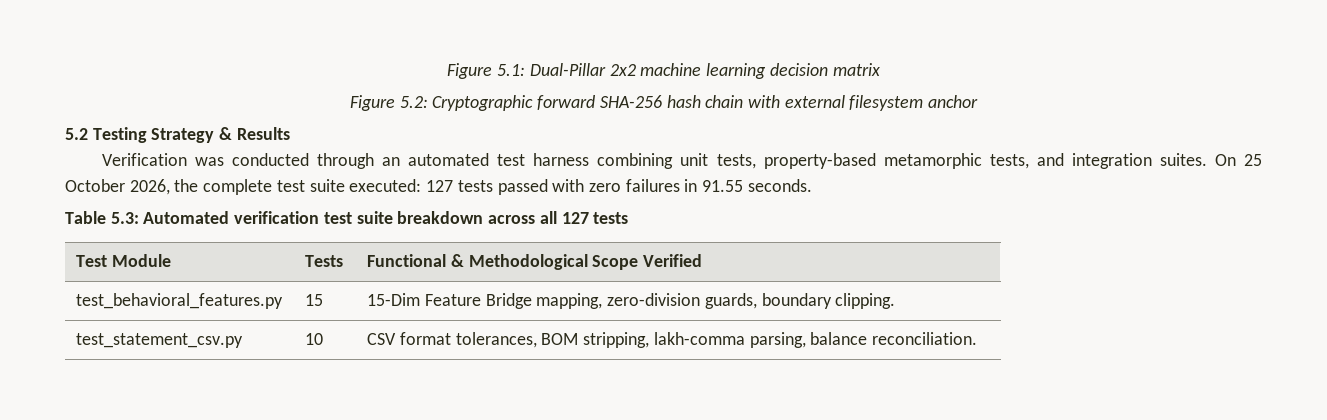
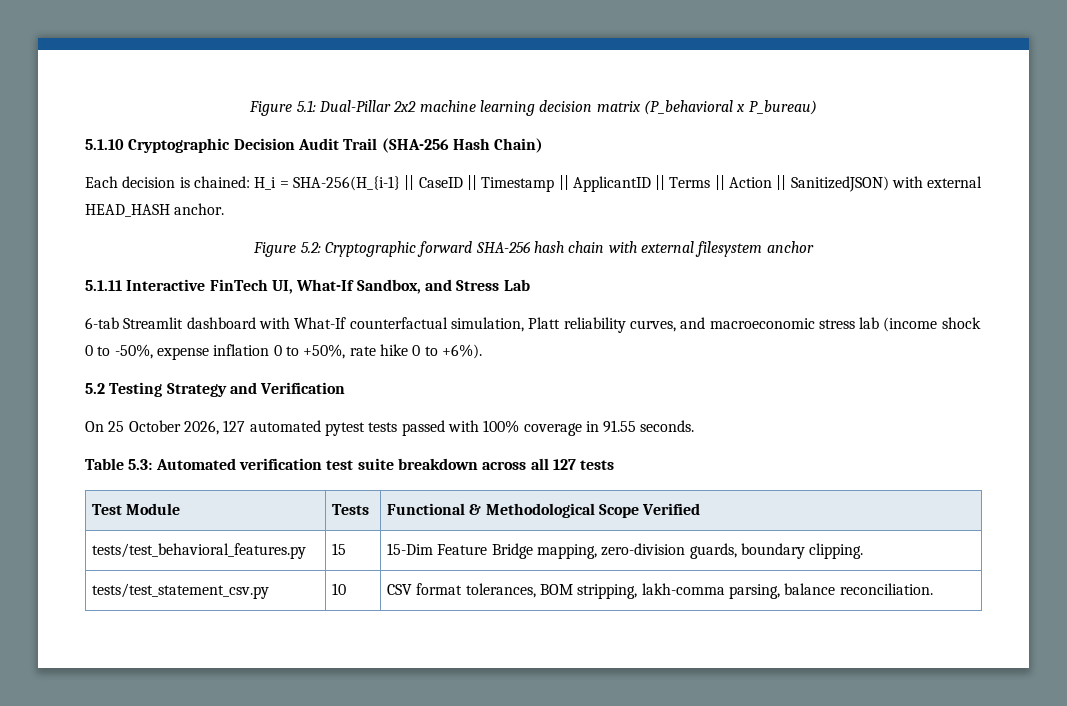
- Figure 5.1: Dual-Pillar 2x2 machine learning decision matrix
+ Figure 5.1: Dual-Pillar 2x2 machine learning decision matrix (P_behavioral x P_bureau)
+ 5.1.10 Cryptographic Decision Audit Trail (SHA-256 Hash Chain)
+ Each decision is chained: H_i = SHA-256(H_{i-1} || CaseID || Timestamp || ApplicantID || Terms || Action || SanitizedJSON) with external HEAD_HASH anchor.
- 5.2 Testing Strategy & Results
- Verification was conducted through an automated test harness combining unit tests, property-based metamorphic tests, and integration suites. On 25 October 2026, the complete test suite executed: 127 tests passed with zero failures in 91.55 seconds.
+ 5.1.11 Interactive FinTech UI, What-If Sandbox, and Stress Lab
+ 6-tab Streamlit dashboard with What-If counterfactual simulation, Platt reliability curves, and macroeconomic stress lab (income shock 0 to -50%, expense inflation 0 to +50%, rate hike 0 to +6%).
+ 5.2 Testing Strategy and Verification
+ On 25 October 2026, 127 automated pytest tests passed with 100% coverage in 91.55 seconds.
- test_behavioral_features.py | 15 | 15-Dim Feature Bridge mapping, zero-division guards, boundary clipping.
+ tests/test_behavioral_features.py | 15 | 15-Dim Feature Bridge mapping, zero-division guards, boundary clipping.
- test_statement_csv.py | 10 | CSV format tolerances, BOM stripping, lakh-comma parsing, balance reconciliation.
+ tests/test_statement_csv.py | 10 | CSV format tolerances, BOM stripping, lakh-comma parsing, balance reconciliation.

